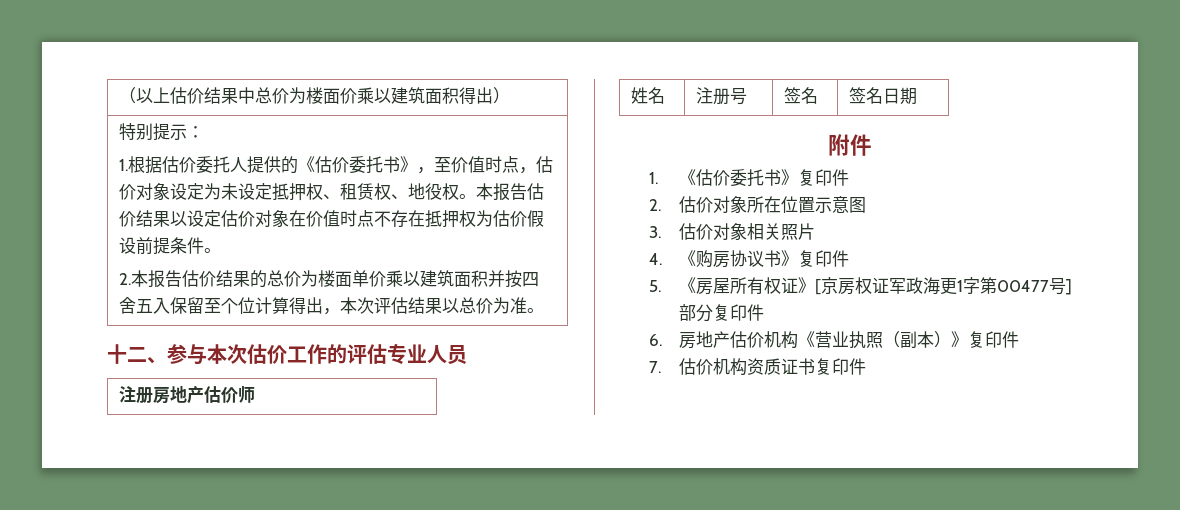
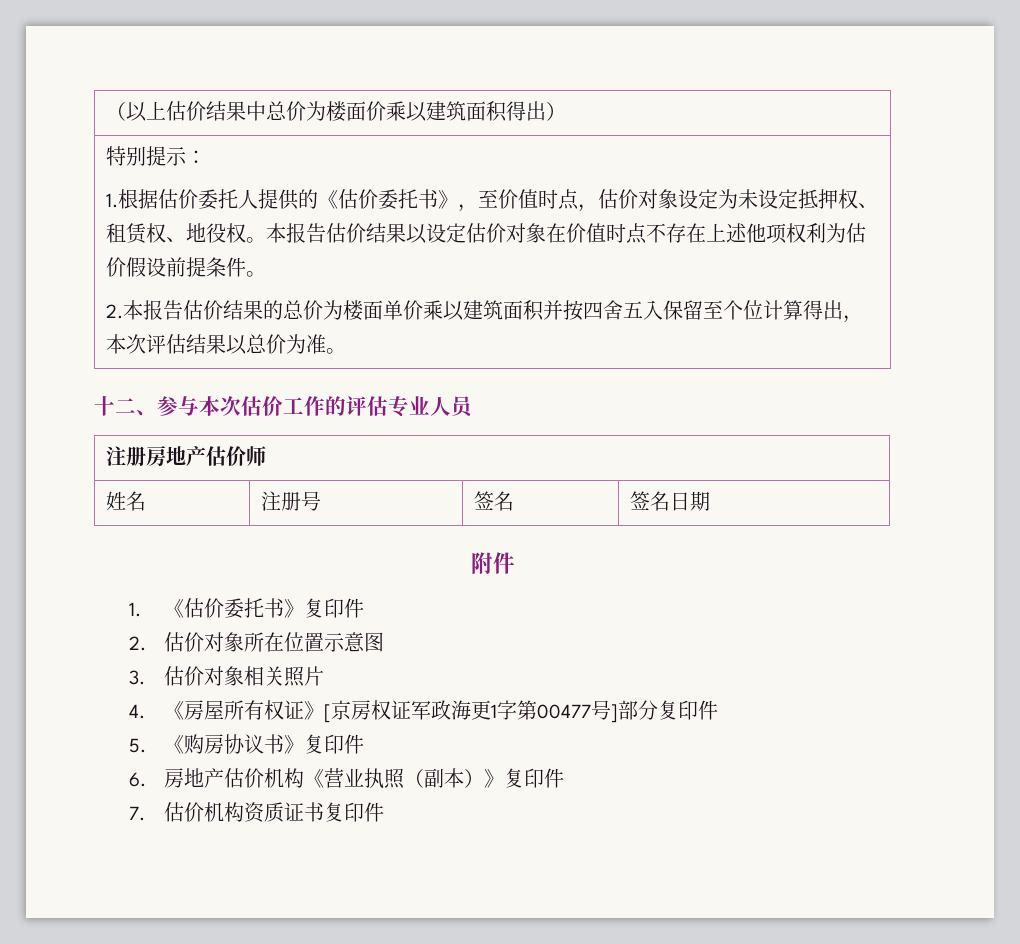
- 本报告估价结果以设定估价对象在价值时点不存在抵押权为估价假设前提条件。
+ 本报告估价结果以设定估价对象在价值时点不存在上述他项权利为估价假设前提条件。
- 4.《购房协议书》复印件
- 5.《房屋所有权证》[京房权证军政海更1字第00477号]部分复印件
+ 4.《房屋所有权证》[京房权证军政海更1字第00477号]部分复印件
+ 5.《购房协议书》复印件

